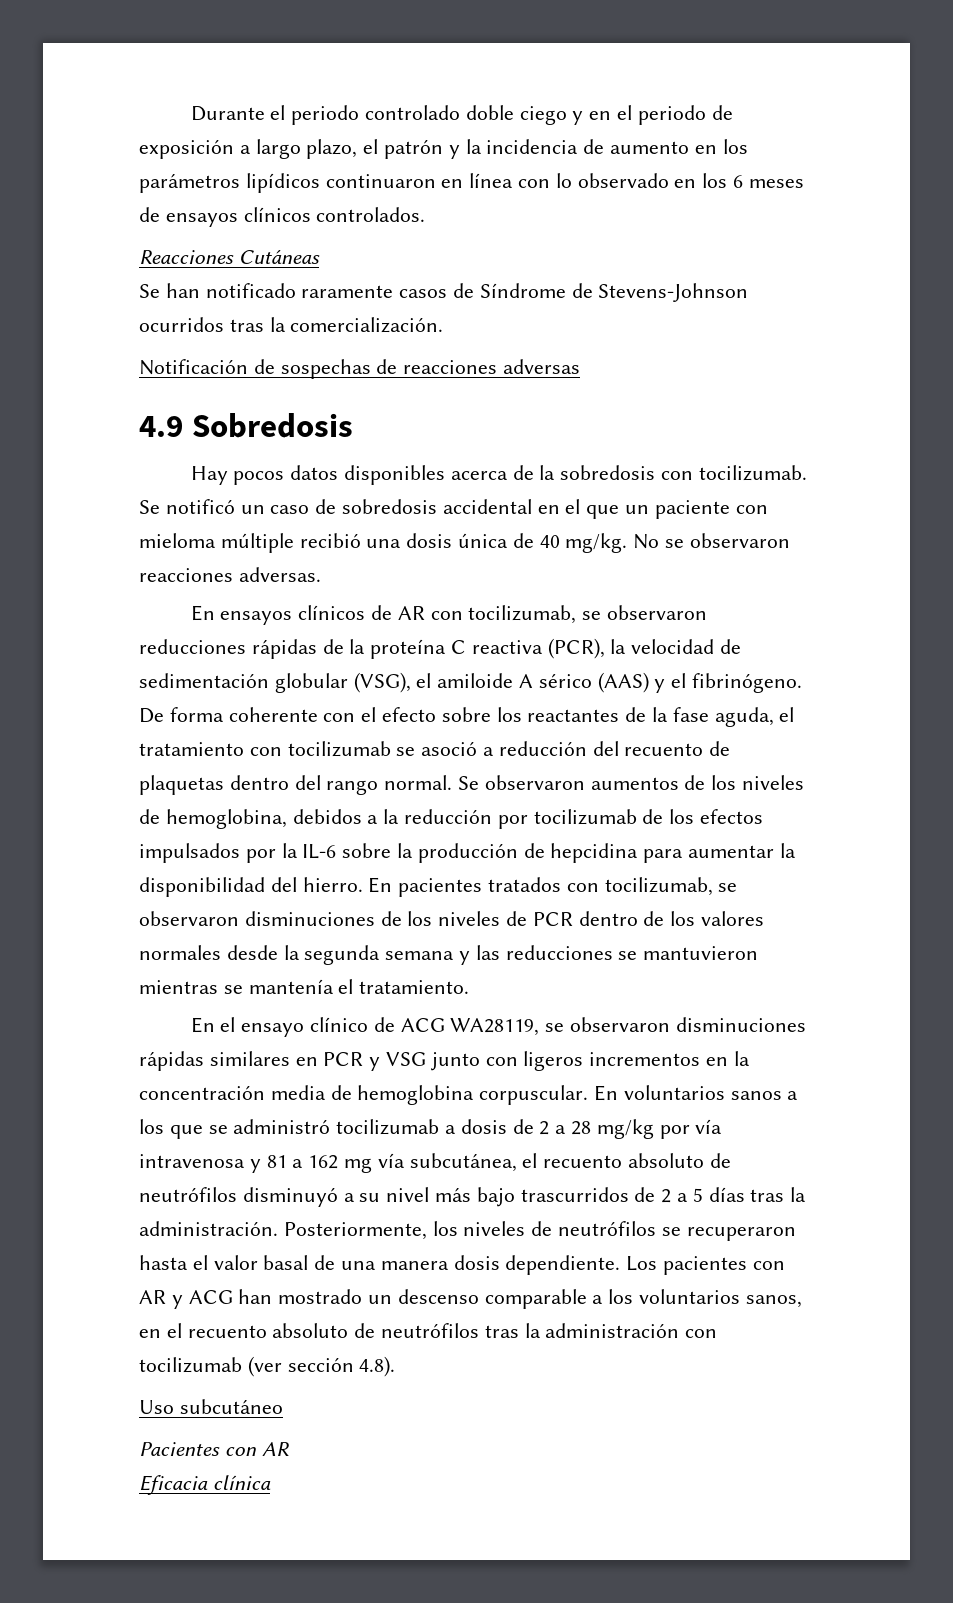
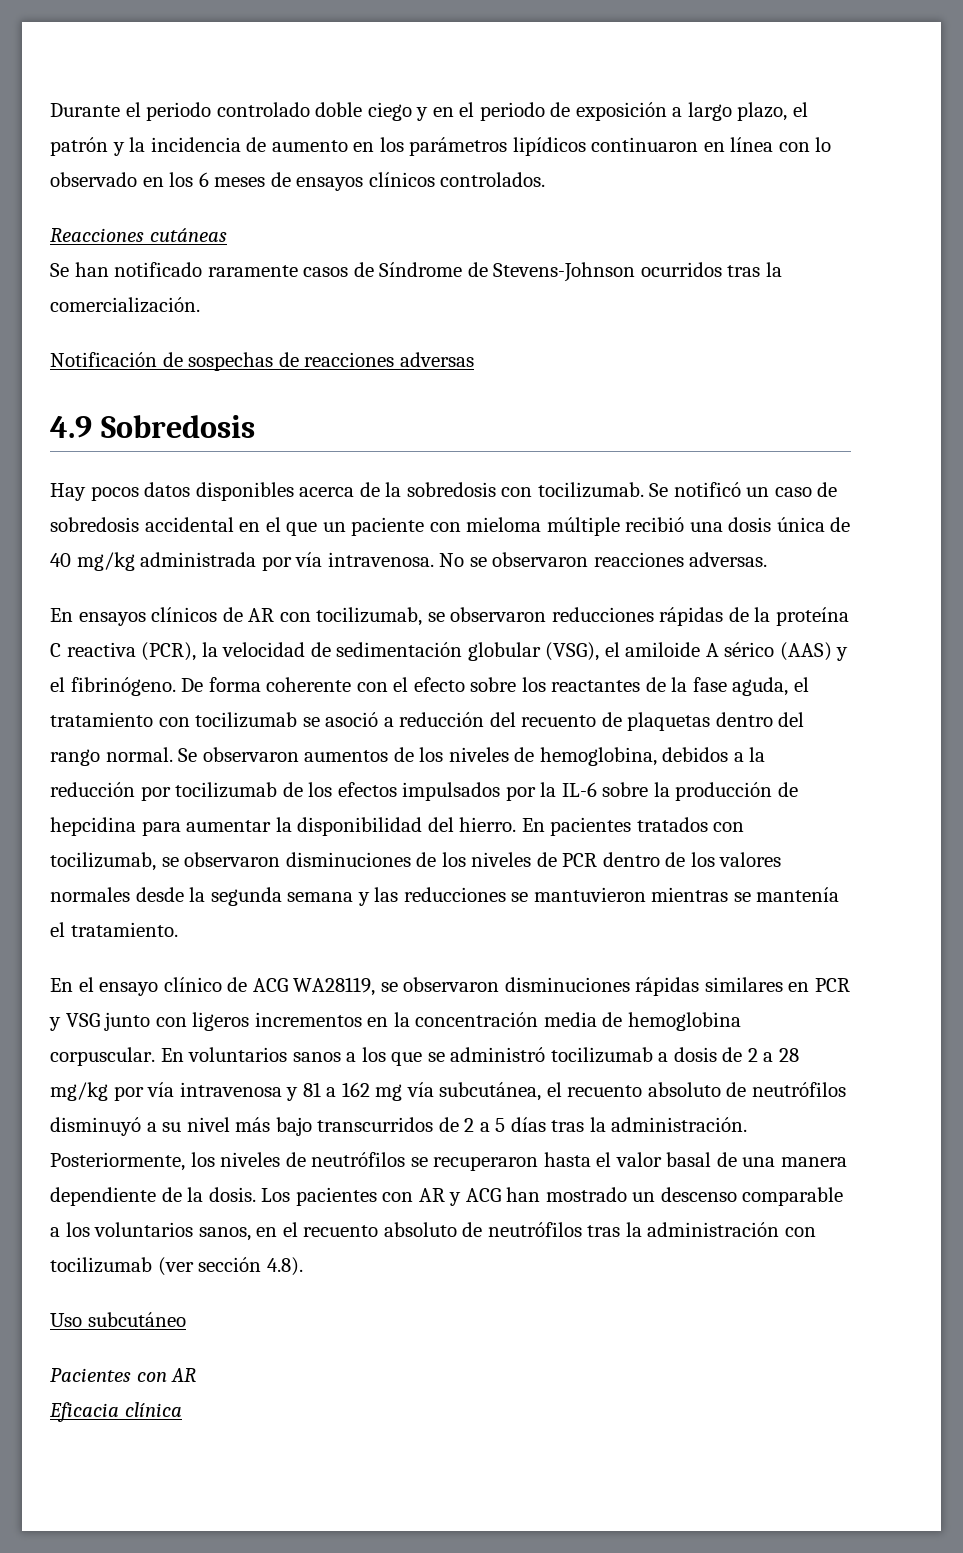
- Reacciones Cutáneas
+ Reacciones cutáneas
- Se notificó un caso de sobredosis accidental en el que un paciente con mieloma múltiple recibió una dosis única de 40 mg/kg.
+ Se notificó un caso de sobredosis accidental en el que un paciente con mieloma múltiple recibió una dosis única de 40 mg/kg administrada por vía intravenosa.
- En voluntarios sanos a los que se administró tocilizumab a dosis de 2 a 28 mg/kg por vía intravenosa y 81 a 162 mg vía subcutánea, el recuento absoluto de neutrófilos disminuyó a su nivel más bajo trascurridos de 2 a 5 días tras la administración.
+ En voluntarios sanos a los que se administró tocilizumab a dosis de 2 a 28 mg/kg por vía intravenosa y 81 a 162 mg vía subcutánea, el recuento absoluto de neutrófilos disminuyó a su nivel más bajo transcurridos de 2 a 5 días tras la administración.
- Posteriormente, los niveles de neutrófilos se recuperaron hasta el valor basal de una manera dosis dependiente.
+ Posteriormente, los niveles de neutrófilos se recuperaron hasta el valor basal de una manera dependiente de la dosis.

